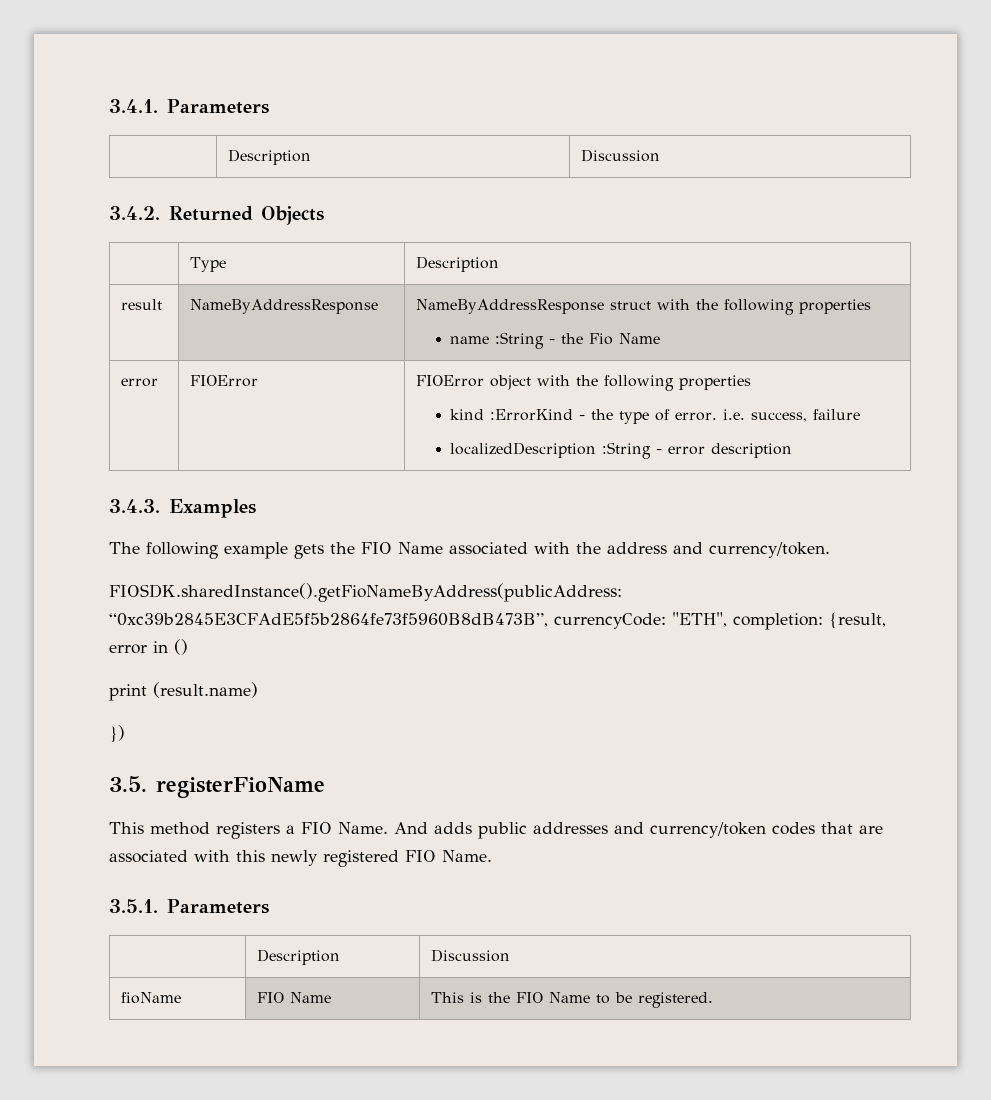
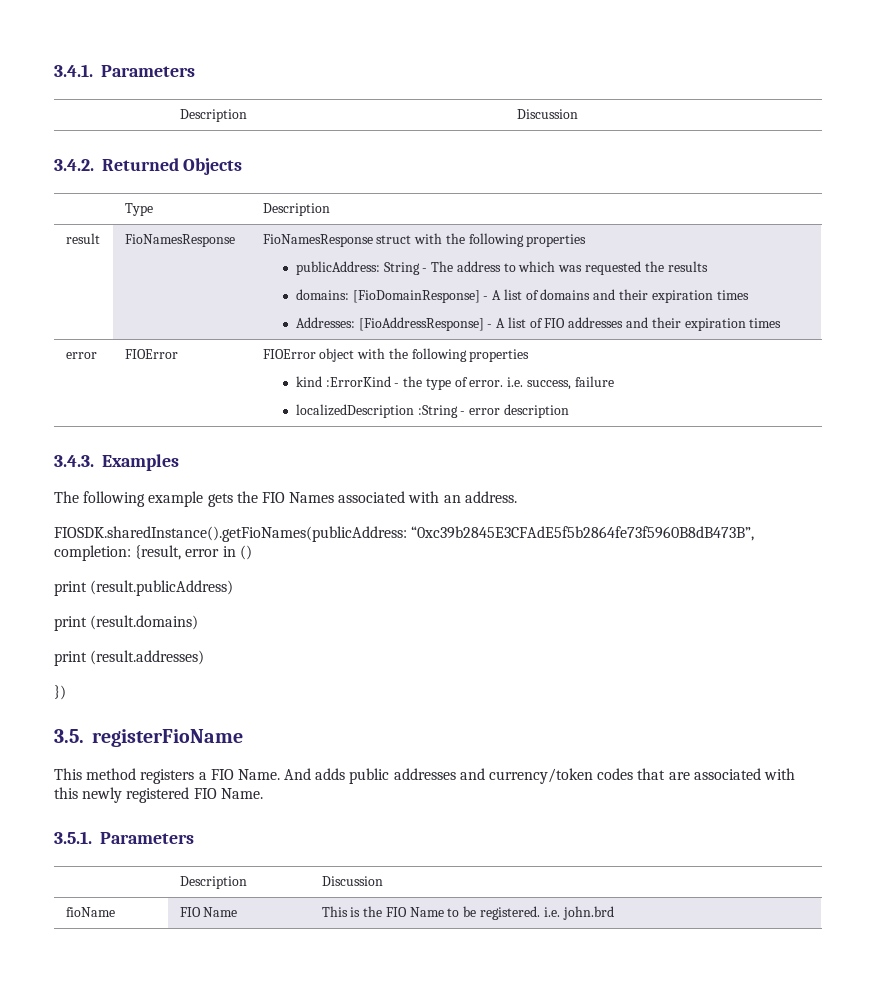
- NameByAddressResponse | NameByAddressResponse struct with the following properties
+ FioNamesResponse | FioNamesResponse struct with the following properties
- name :String - the Fio Name
+ publicAddress: String - The address to which was requested the results
+ domains: [FioDomainResponse] - A list of domains and their expiration times
+ Addresses: [FioAddressResponse] - A list of FIO addresses and their expiration times
- The following example gets the FIO Name associated with the address and currency/token.
- FIOSDK.sharedInstance().getFioNameByAddress(publicAddress: “0xc39b2845E3CFAdE5f5b2864fe73f5960B8dB473B”, currencyCode: "ETH", completion: {result, error in ()
+ The following example gets the FIO Names associated with an address.
+ FIOSDK.sharedInstance().getFioNames(publicAddress: “0xc39b2845E3CFAdE5f5b2864fe73f5960B8dB473B”, completion: {result, error in ()
- print (result.name)
+ print (result.publicAddress)
+ print (result.domains)
+ print (result.addresses)
- fioName | FIO Name | This is the FIO Name to be registered.
+ fioName | FIO Name | This is the FIO Name to be registered. i.e. john.brd

